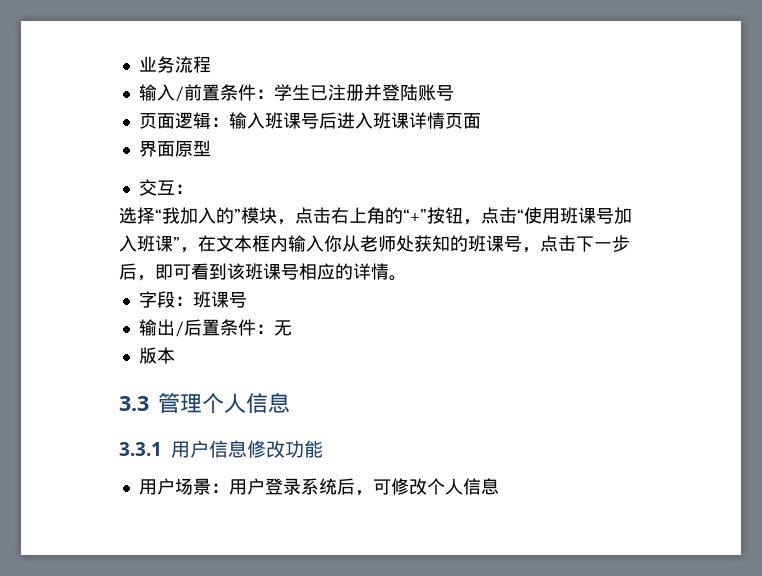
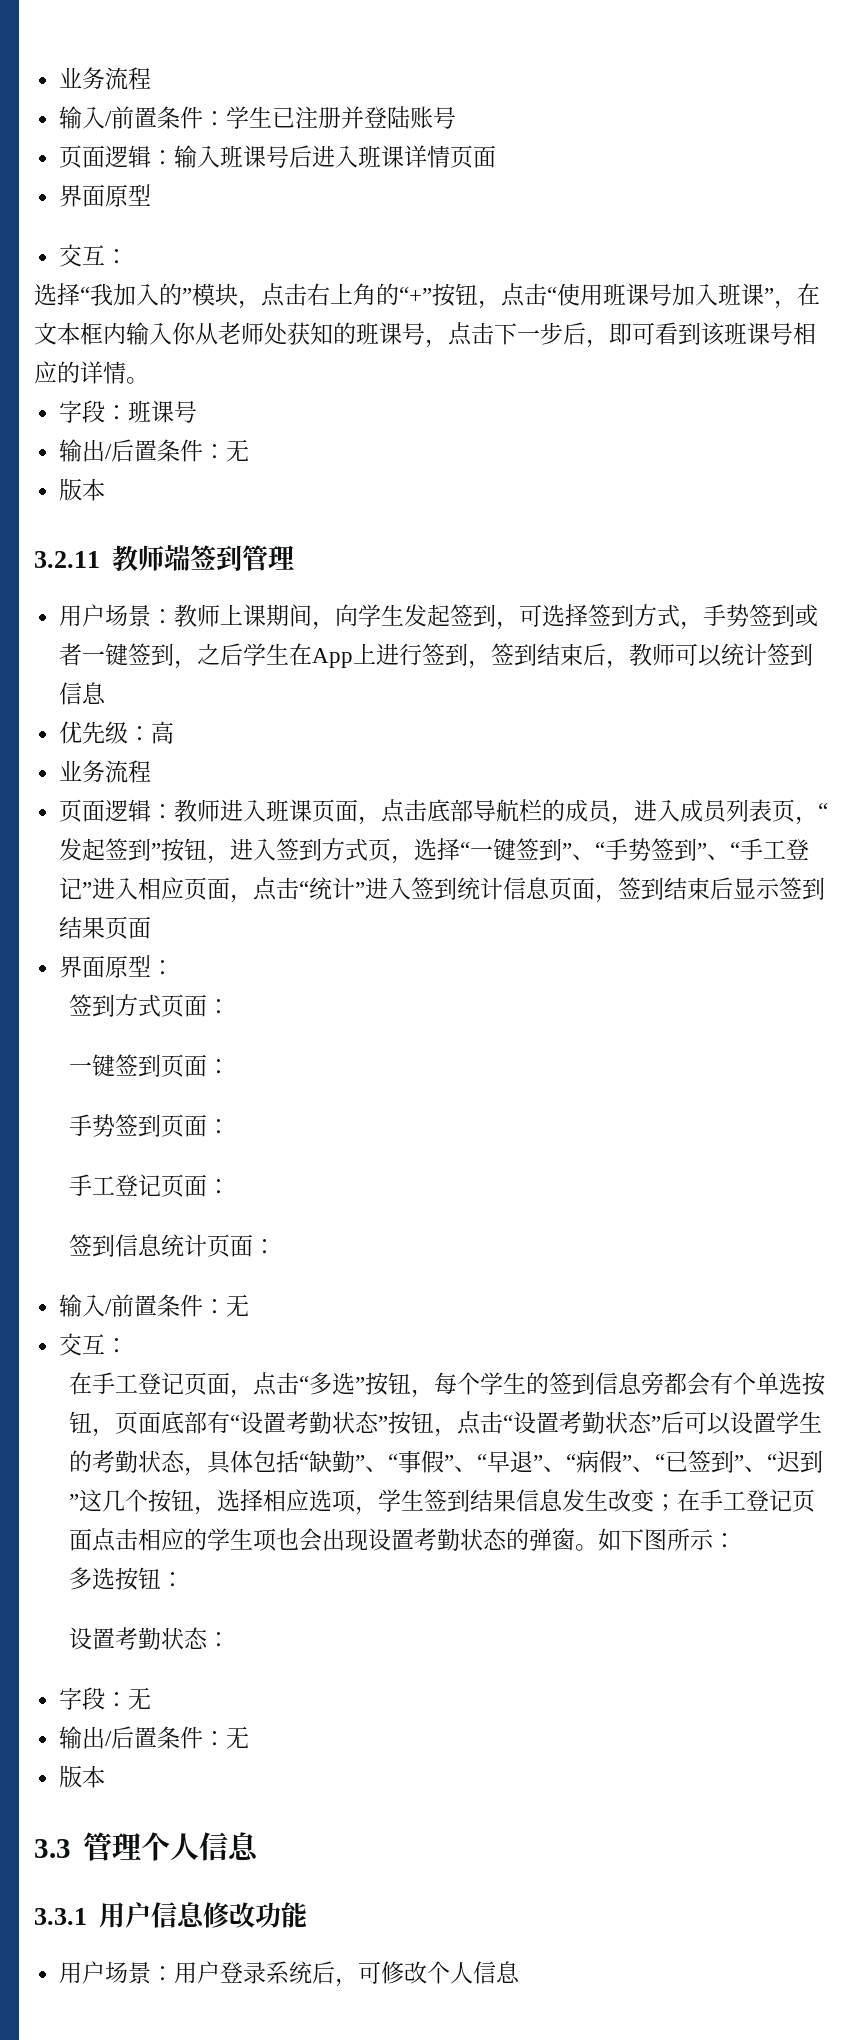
+ 3.2.11教师端签到管理
+ 用户场景：教师上课期间，向学生发起签到，可选择签到方式，手势签到或者一键签到，之后学生在App上进行签到，签到结束后，教师可以统计签到信息
+ 优先级：高
+ 业务流程
+ 页面逻辑：教师进入班课页面，点击底部导航栏的成员，进入成员列表页，“发起签到”按钮，进入签到方式页，选择“一键签到”、“手势签到”、“手工登记”进入相应页面，点击“统计”进入签到统计信息页面，签到结束后显示签到结果页面
+ 界面原型：
+ 签到方式页面：
+ 一键签到页面：
+ 手势签到页面：
+ 手工登记页面：
+ 签到信息统计页面：
+ 输入/前置条件：无
+ 交互：
+ 在手工登记页面，点击“多选”按钮，每个学生的签到信息旁都会有个单选按钮，页面底部有“设置考勤状态”按钮，点击“设置考勤状态”后可以设置学生的考勤状态，具体包括“缺勤”、“事假”、“早退”、“病假”、“已签到”、“迟到”这几个按钮，选择相应选项，学生签到结果信息发生改变；在手工登记页面点击相应的学生项也会出现设置考勤状态的弹窗。如下图所示：
+ 多选按钮：
+ 设置考勤状态：
+ 字段：无
+ 输出/后置条件：无
+ 版本

